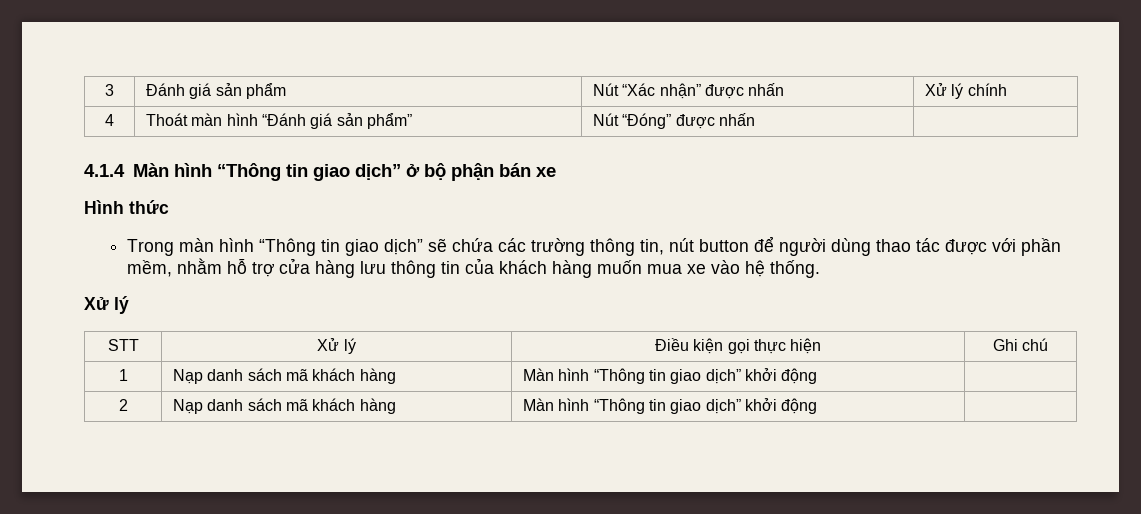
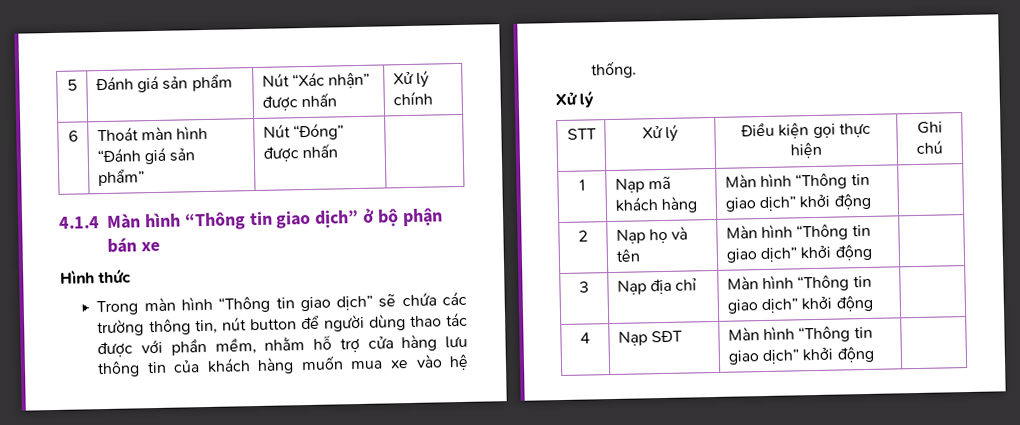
- 3 | Đánh giá sản phẩm | Nút “Xác nhận” được nhấn | Xử lý chính
+ 5 | Đánh giá sản phẩm | Nút “Xác nhận” được nhấn | Xử lý chính
- 4 | Thoát màn hình “Đánh giá sản phẩm” | Nút “Đóng” được nhấn |
+ 6 | Thoát màn hình “Đánh giá sản phẩm” | Nút “Đóng” được nhấn |
- 1 | Nạp danh sách mã khách hàng | Màn hình “Thông tin giao dịch” khởi động |
+ 1 | Nạp mã khách hàng | Màn hình “Thông tin giao dịch” khởi động |
- 2 | Nạp danh sách mã khách hàng | Màn hình “Thông tin giao dịch” khởi động |
+ 2 | Nạp họ và tên | Màn hình “Thông tin giao dịch” khởi động |
+ 3 | Nạp địa chỉ | Màn hình “Thông tin giao dịch” khởi động |
+ 4 | Nạp SĐT | Màn hình “Thông tin giao dịch” khởi động |

